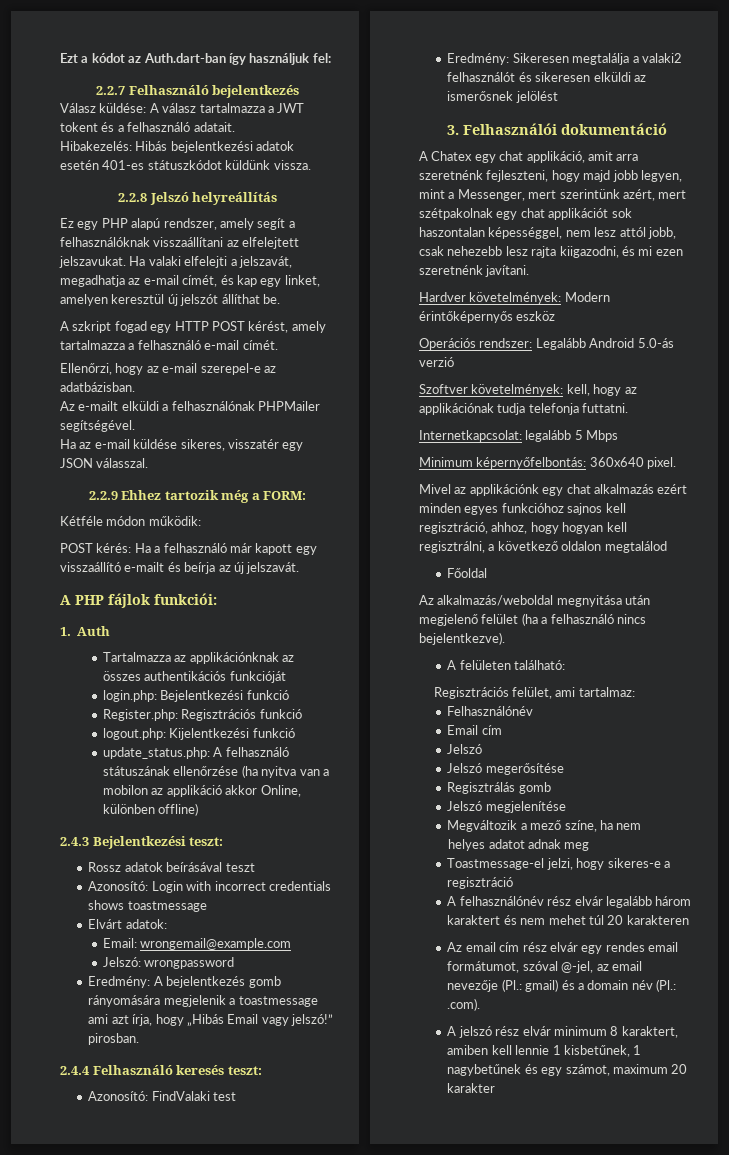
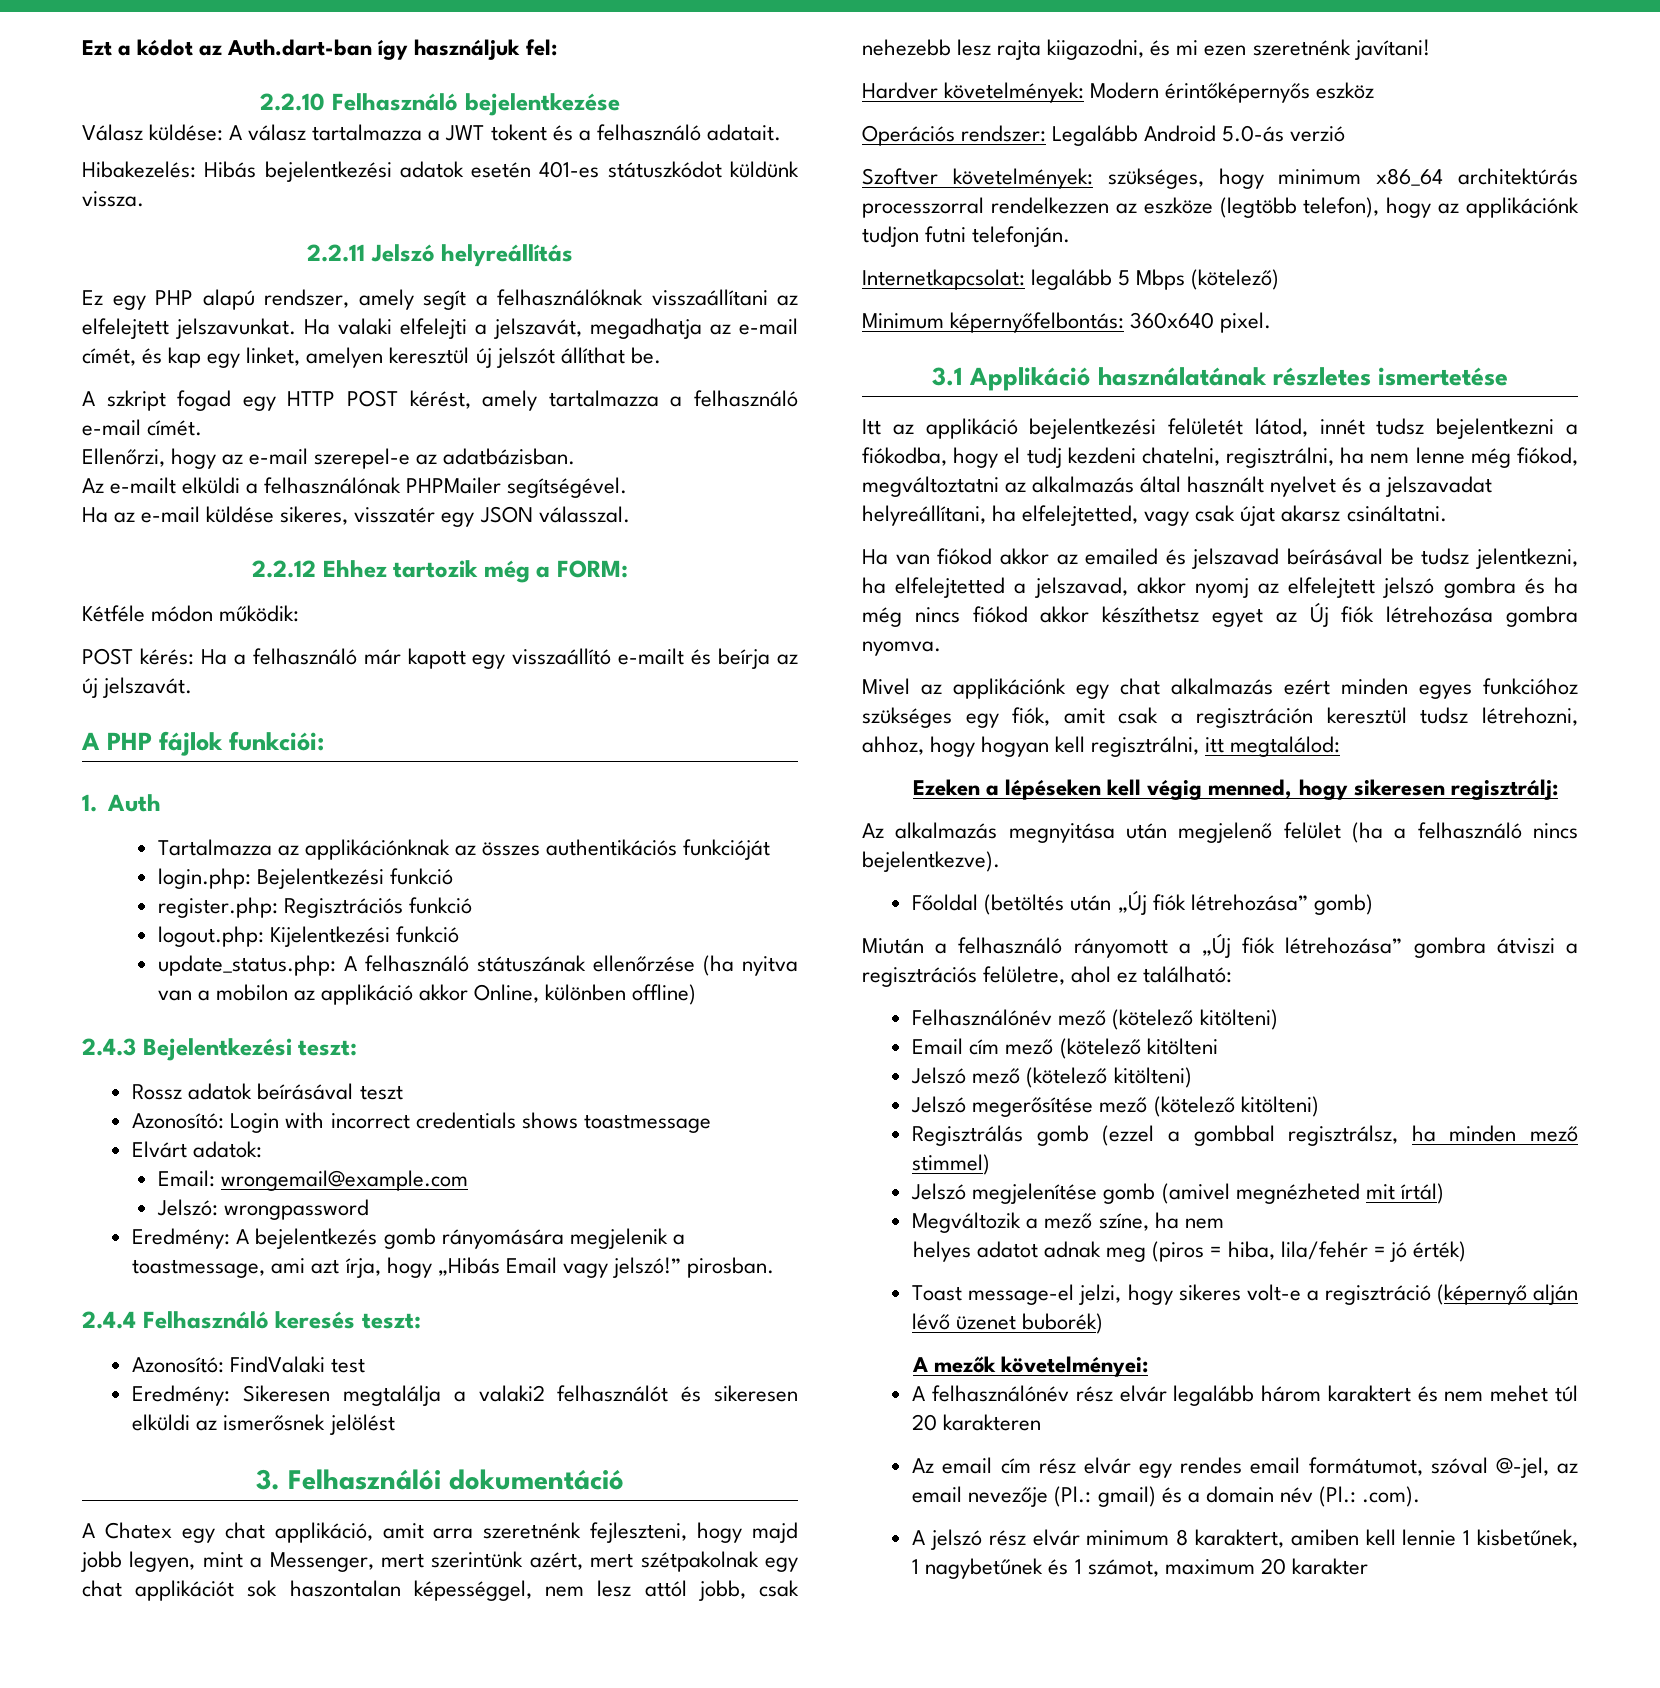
- 2.2.7 Felhasználó bejelentkezés
+ 2.2.10 Felhasználó bejelentkezése
- 2.2.8 Jelszó helyreállítás
+ 2.2.11 Jelszó helyreállítás
- Ez egy PHP alapú rendszer, amely segít a felhasználóknak visszaállítani az elfelejtett jelszavukat.
+ Ez egy PHP alapú rendszer, amely segít a felhasználóknak visszaállítani az elfelejtett jelszavunkat.
- 2.2.9 Ehhez tartozik még a FORM:
+ 2.2.12 Ehhez tartozik még a FORM:
- Register.php: Regisztrációs funkció
+ register.php: Regisztrációs funkció
- Eredmény: A bejelentkezés gomb rányomására megjelenik a toastmessage ami azt írja, hogy „Hibás Email vagy jelszó!” pirosban.
+ Eredmény: A bejelentkezés gomb rányomására megjelenik a toastmessage, ami azt írja, hogy „Hibás Email vagy jelszó!” pirosban.
- A Chatex egy chat applikáció, amit arra szeretnénk fejleszteni, hogy majd jobb legyen, mint a Messenger, mert szerintünk azért, mert szétpakolnak egy chat applikációt sok haszontalan képességgel, nem lesz attól jobb, csak nehezebb lesz rajta kiigazodni, és mi ezen szeretnénk javítani.
+ A Chatex egy chat applikáció, amit arra szeretnénk fejleszteni, hogy majd jobb legyen, mint a Messenger, mert szerintünk azért, mert szétpakolnak egy chat applikációt sok haszontalan képességgel, nem lesz attól jobb, csak nehezebb lesz rajta kiigazodni, és mi ezen szeretnénk javítani!
- Szoftver követelmények: kell, hogy az applikációnak tudja telefonja futtatni.
+ Szoftver követelmények: szükséges, hogy minimum x86_64 architektúrás processzorral rendelkezzen az eszköze (legtöbb telefon), hogy az applikációnk tudjon futni telefonján.
- Internetkapcsolat: legalább 5 Mbps
+ Internetkapcsolat: legalább 5 Mbps (kötelező)
+ 3.1 Applikáció használatának részletes ismertetése
+ Itt az applikáció bejelentkezési felületét látod, innét tudsz bejelentkezni a fiókodba, hogy el tudj kezdeni chatelni, regisztrálni, ha nem lenne még fiókod, megváltoztatni az alkalmazás által használt nyelvet és a jelszavadat helyreállítani, ha elfelejtetted, vagy csak újat akarsz csináltatni.
+ Ha van fiókod akkor az emailed és jelszavad beírásával be tudsz jelentkezni, ha elfelejtetted a jelszavad, akkor nyomj az elfelejtett jelszó gombra és ha még nincs fiókod akkor készíthetsz egyet az Új fiók létrehozása gombra nyomva.
- Mivel az applikációnk egy chat alkalmazás ezért minden egyes funkcióhoz sajnos kell regisztráció, ahhoz, hogy hogyan kell regisztrálni, a következő oldalon megtalálod
- Főoldal
- Az alkalmazás/weboldal megnyitása után megjelenő felület (ha a felhasználó nincs bejelentkezve).
+ Mivel az applikációnk egy chat alkalmazás ezért minden egyes funkcióhoz szükséges egy fiók, amit csak a regisztráción keresztül tudsz létrehozni, ahhoz, hogy hogyan kell regisztrálni, itt megtalálod:
+ Ezeken a lépéseken kell végig menned, hogy sikeresen regisztrálj:
+ Az alkalmazás megnyitása után megjelenő felület (ha a felhasználó nincs bejelentkezve).
- A felületen található:
- Regisztrációs felület, ami tartalmaz:
- Felhasználónév
- Email cím
- Jelszó
+ Főoldal (betöltés után „Új fiók létrehozása” gomb)
+ Miután a felhasználó rányomott a „Új fiók létrehozása” gombra átviszi a regisztrációs felületre, ahol ez található:
+ Felhasználónév mező (kötelező kitölteni)
+ Email cím mező (kötelező kitölteni
+ Jelszó mező (kötelező kitölteni)
- Jelszó megerősítése
+ Jelszó megerősítése mező (kötelező kitölteni)
- Regisztrálás gomb
- Jelszó megjelenítése
+ Regisztrálás gomb (ezzel a gombbal regisztrálsz, ha minden mező stimmel)
+ Jelszó megjelenítése gomb (amivel megnézheted mit írtál)
- helyes adatot adnak meg
- Toastmessage-el jelzi, hogy sikeres-e a regisztráció
+ helyes adatot adnak meg (piros = hiba, lila/fehér = jó érték)
+ Toast message-el jelzi, hogy sikeres volt-e a regisztráció (képernyő alján lévő üzenet buborék)
+ A mezők követelményei:
- A jelszó rész elvár minimum 8 karaktert, amiben kell lennie 1 kisbetűnek, 1 nagybetűnek és egy számot, maximum 20 karakter
+ A jelszó rész elvár minimum 8 karaktert, amiben kell lennie 1 kisbetűnek, 1 nagybetűnek és 1 számot, maximum 20 karakter

